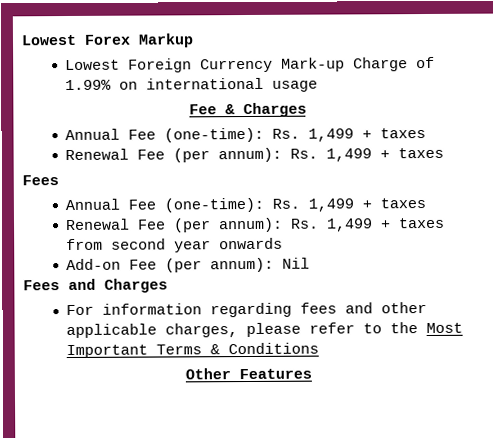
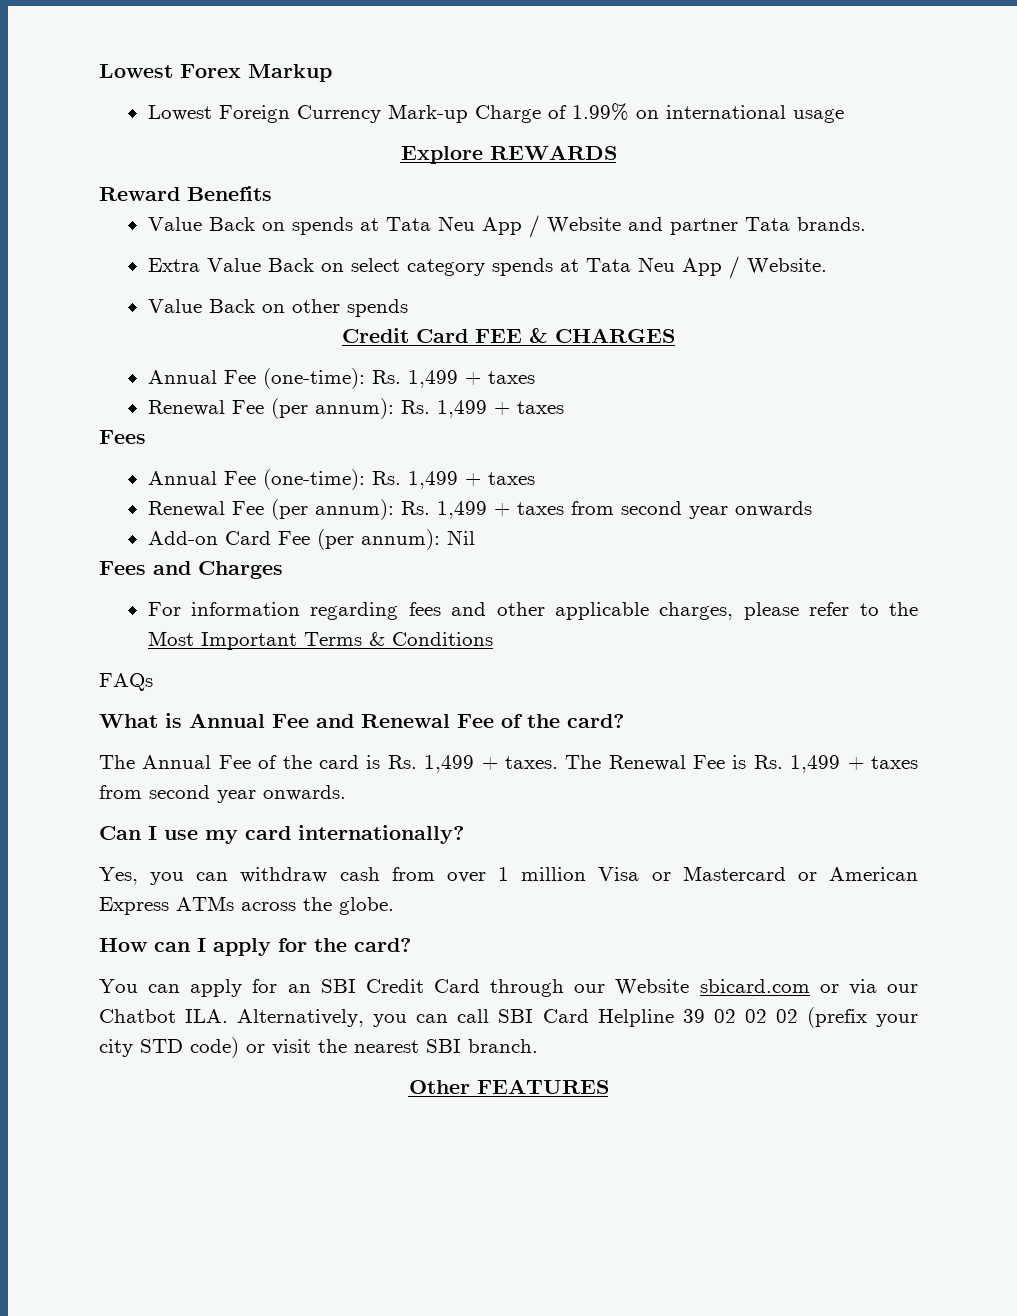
- Fee & Charges
+ Explore REWARDS
+ Reward Benefits
+ Value Back on spends at Tata Neu App / Website and partner Tata brands.
+ Extra Value Back on select category spends at Tata Neu App / Website.
+ Value Back on other spends
+ Credit Card FEE & CHARGES
- Add-on Fee (per annum): Nil
+ Add-on Card Fee (per annum): Nil
+ FAQs
+ What is Annual Fee and Renewal Fee of the card?
+ The Annual Fee of the card is Rs. 1,499 + taxes. The Renewal Fee is Rs. 1,499 + taxes from second year onwards.
+ Can I use my card internationally?
+ Yes, you can withdraw cash from over 1 million Visa or Mastercard or American Express ATMs across the globe.
+ How can I apply for the card?
+ You can apply for an SBI Credit Card through our Website sbicard.com or via our Chatbot ILA. Alternatively, you can call SBI Card Helpline 39 02 02 02 (prefix your city STD code) or visit the nearest SBI branch.
- Other Features
+ Other FEATURES

